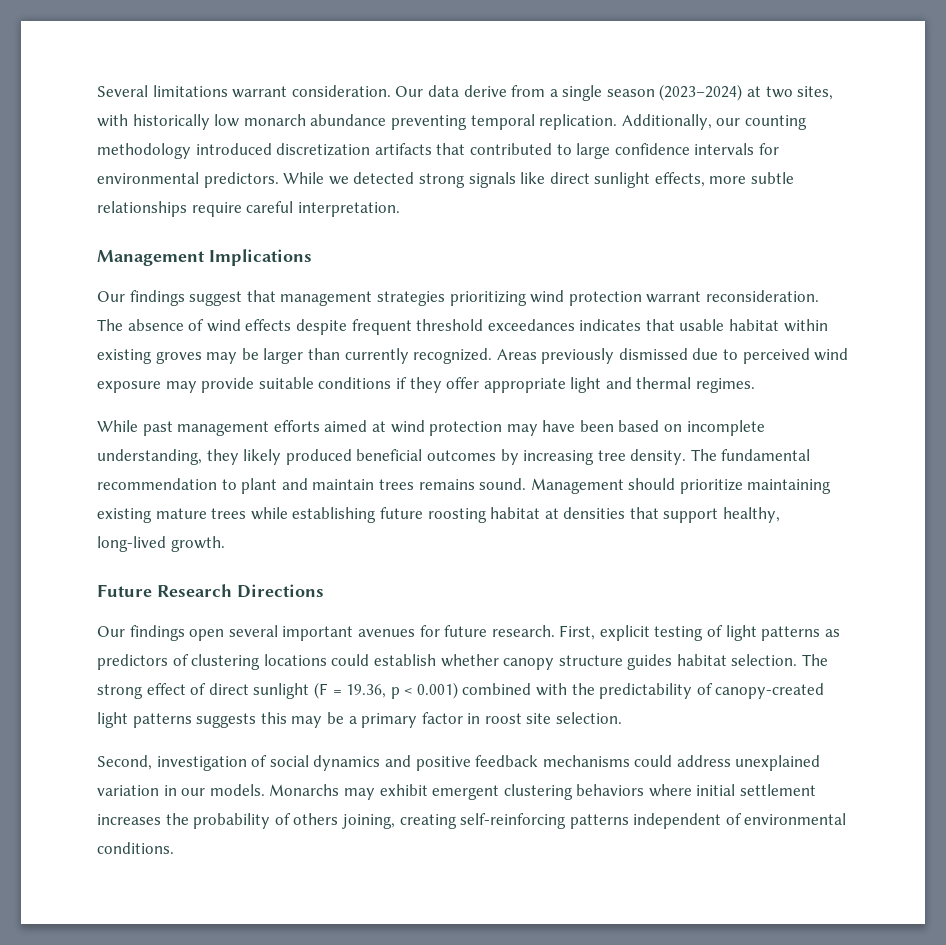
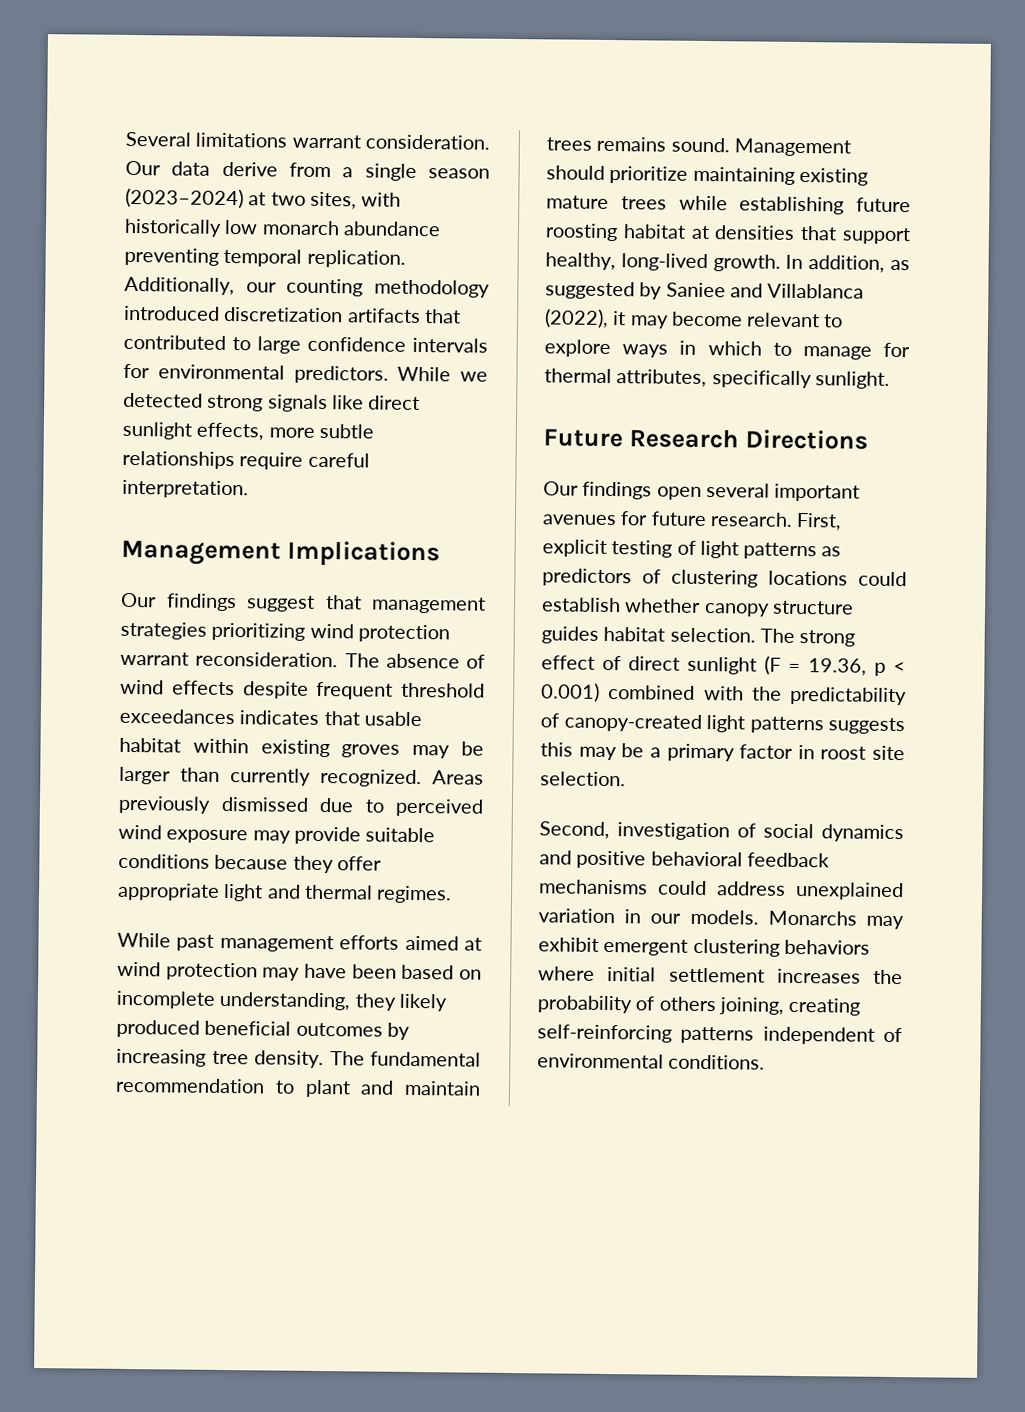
- Areas previously dismissed due to perceived wind exposure may provide suitable conditions if they offer appropriate light and thermal regimes.
+ Areas previously dismissed due to perceived wind exposure may provide suitable conditions because they offer appropriate light and thermal regimes.
+ In addition, as suggested by Saniee and Villablanca (2022), it may become relevant to explore ways in which to manage for thermal attributes, specifically sunlight.
- Second, investigation of social dynamics and positive feedback mechanisms could address unexplained variation in our models.
+ Second, investigation of social dynamics and positive behavioral feedback mechanisms could address unexplained variation in our models.

